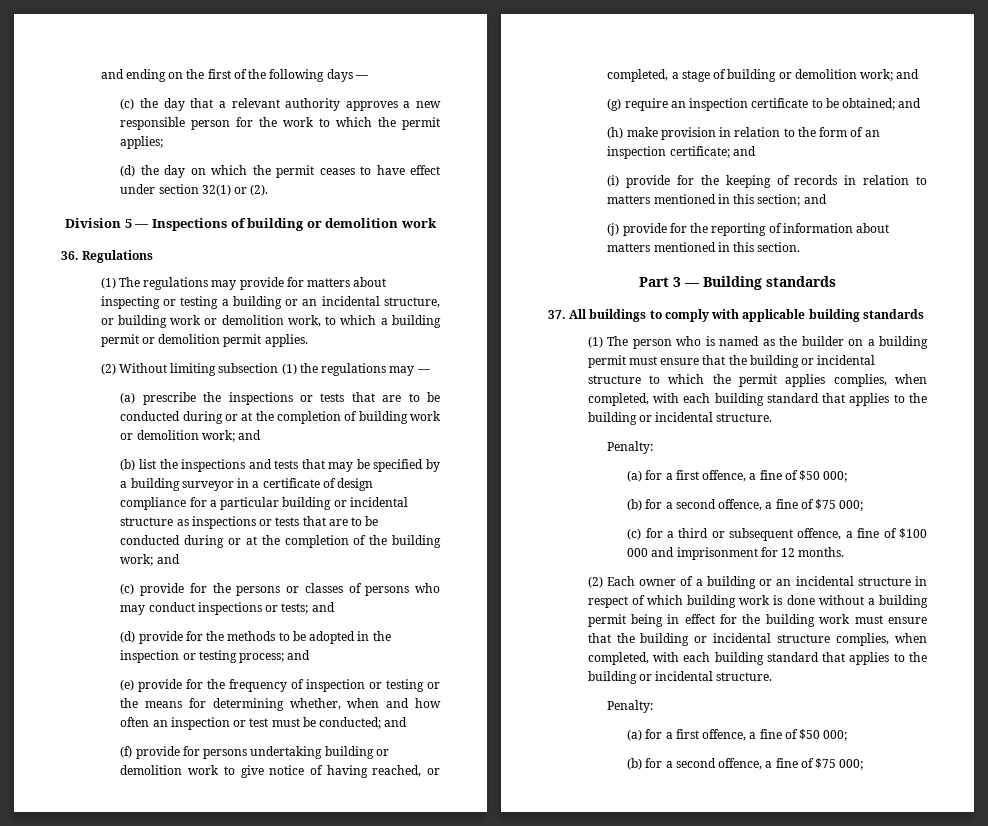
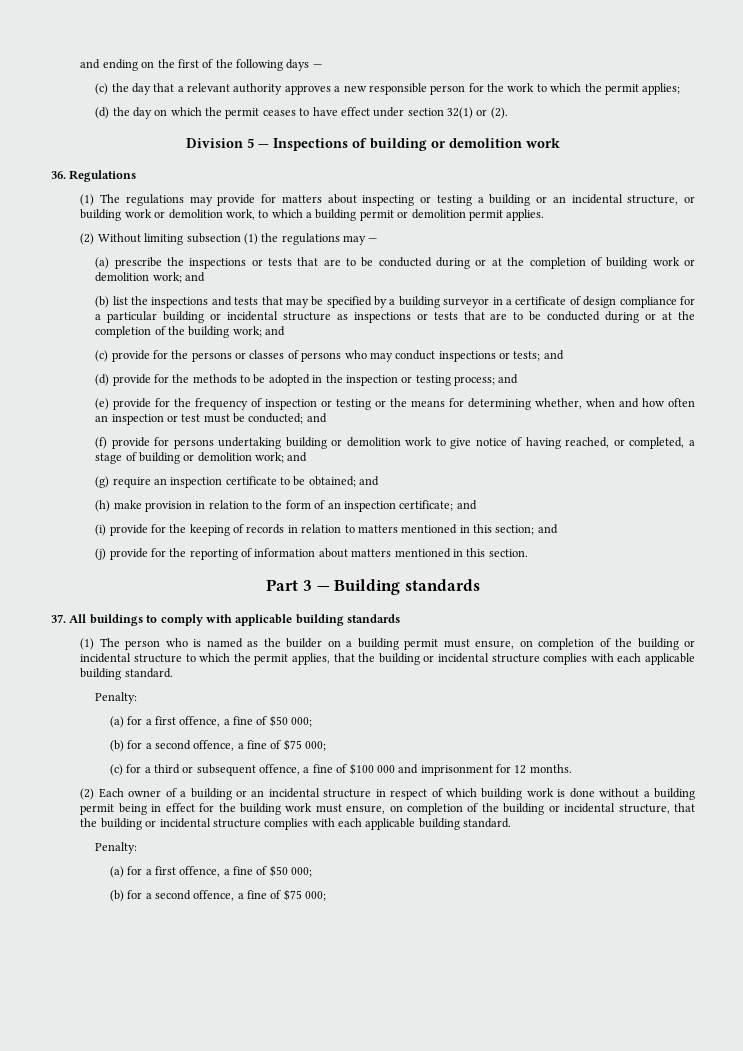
- (1) The person who is named as the builder on a building permit must ensure that the building or incidental structure to which the permit applies complies, when completed, with each building standard that applies to the building or incidental structure.
+ (1) The person who is named as the builder on a building permit must ensure, on completion of the building or incidental structure to which the permit applies, that the building or incidental structure complies with each applicable building standard.
- (2) Each owner of a building or an incidental structure in respect of which building work is done without a building permit being in effect for the building work must ensure that the building or incidental structure complies, when completed, with each building standard that applies to the building or incidental structure.
+ (2) Each owner of a building or an incidental structure in respect of which building work is done without a building permit being in effect for the building work must ensure, on completion of the building or incidental structure, that the building or incidental structure complies with each applicable building standard.

